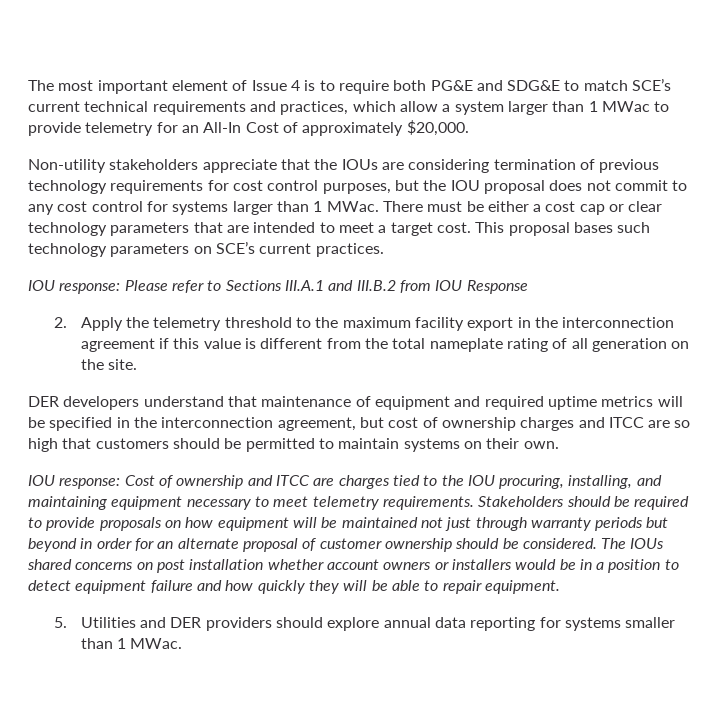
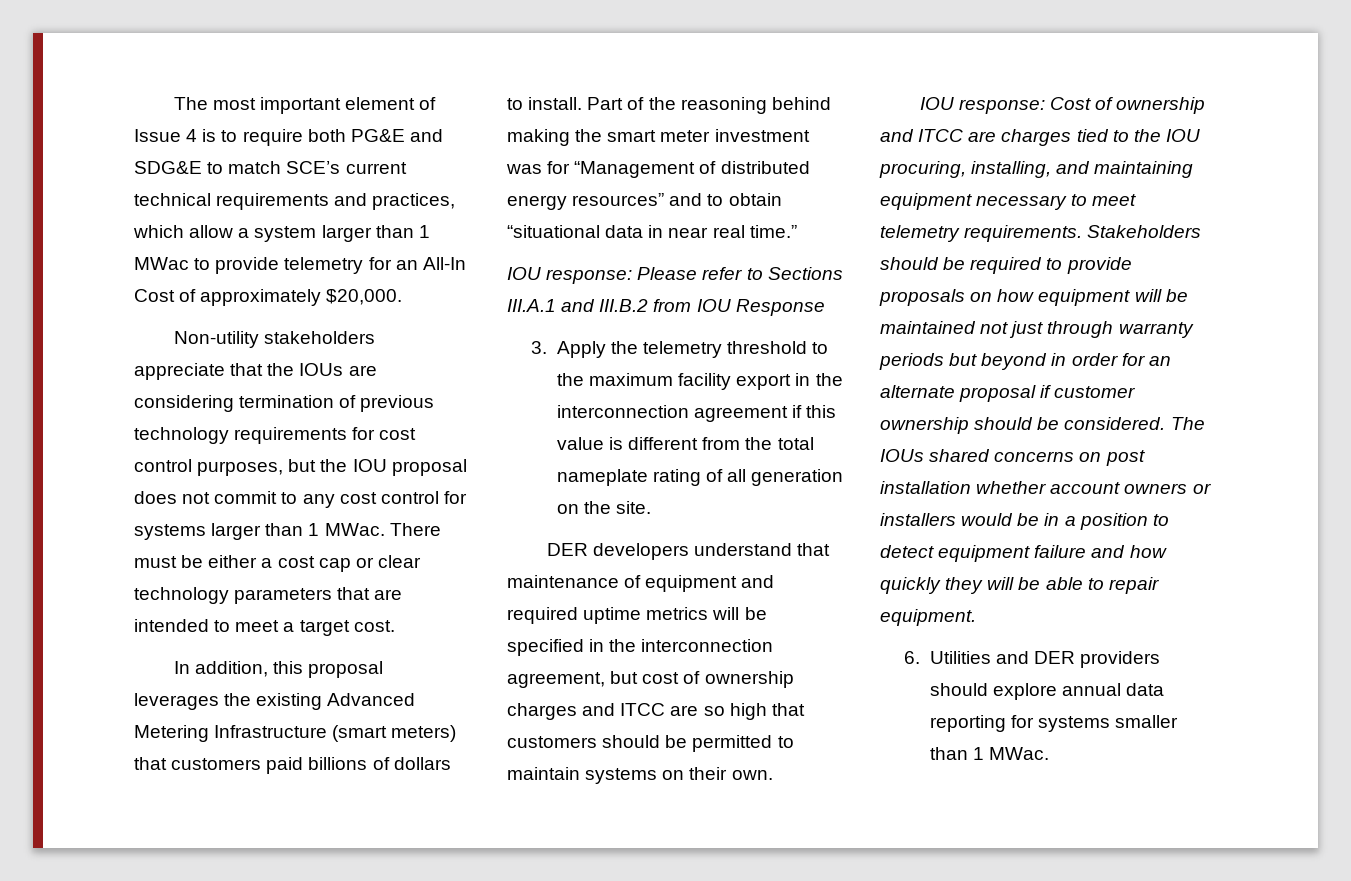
- There must be either a cost cap or clear technology parameters that are intended to meet a target cost. This proposal bases such technology parameters on SCE’s current practices.
+ There must be either a cost cap or clear technology parameters that are intended to meet a target cost.
+ In addition, this proposal leverages the existing Advanced Metering Infrastructure (smart meters) that customers paid billions of dollars to install. Part of the reasoning behind making the smart meter investment was for “Management of distributed energy resources” and to obtain “situational data in near real time.”
- 2. Apply the telemetry threshold to the maximum facility export in the interconnection agreement if this value is different from the total nameplate rating of all generation on the site.
+ 3. Apply the telemetry threshold to the maximum facility export in the interconnection agreement if this value is different from the total nameplate rating of all generation on the site.
- Stakeholders should be required to provide proposals on how equipment will be maintained not just through warranty periods but beyond in order for an alternate proposal of customer ownership should be considered.
+ Stakeholders should be required to provide proposals on how equipment will be maintained not just through warranty periods but beyond in order for an alternate proposal if customer ownership should be considered.
- 5. Utilities and DER providers should explore annual data reporting for systems smaller than 1 MWac.
+ 6. Utilities and DER providers should explore annual data reporting for systems smaller than 1 MWac.

